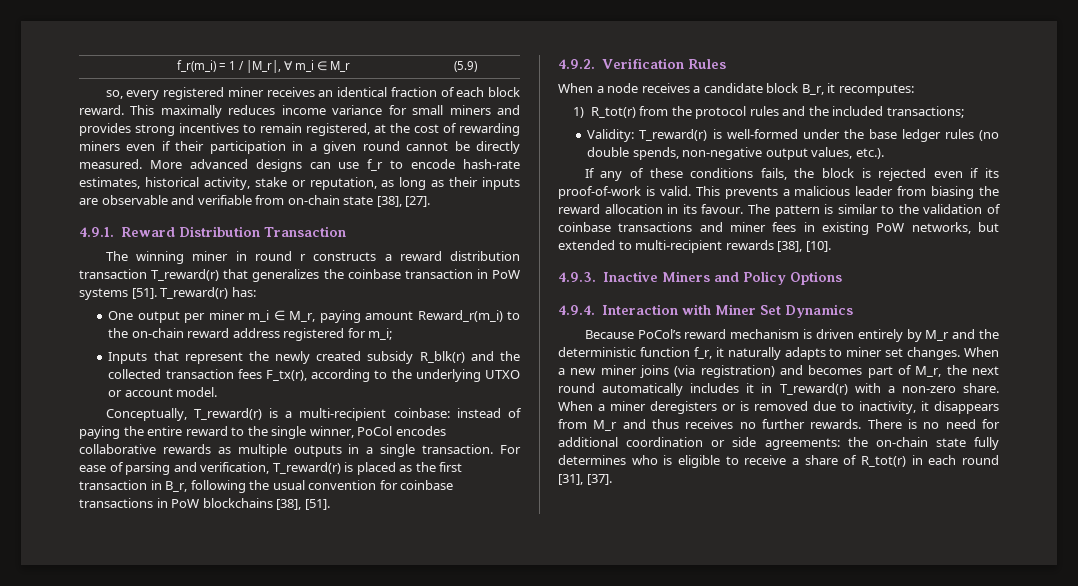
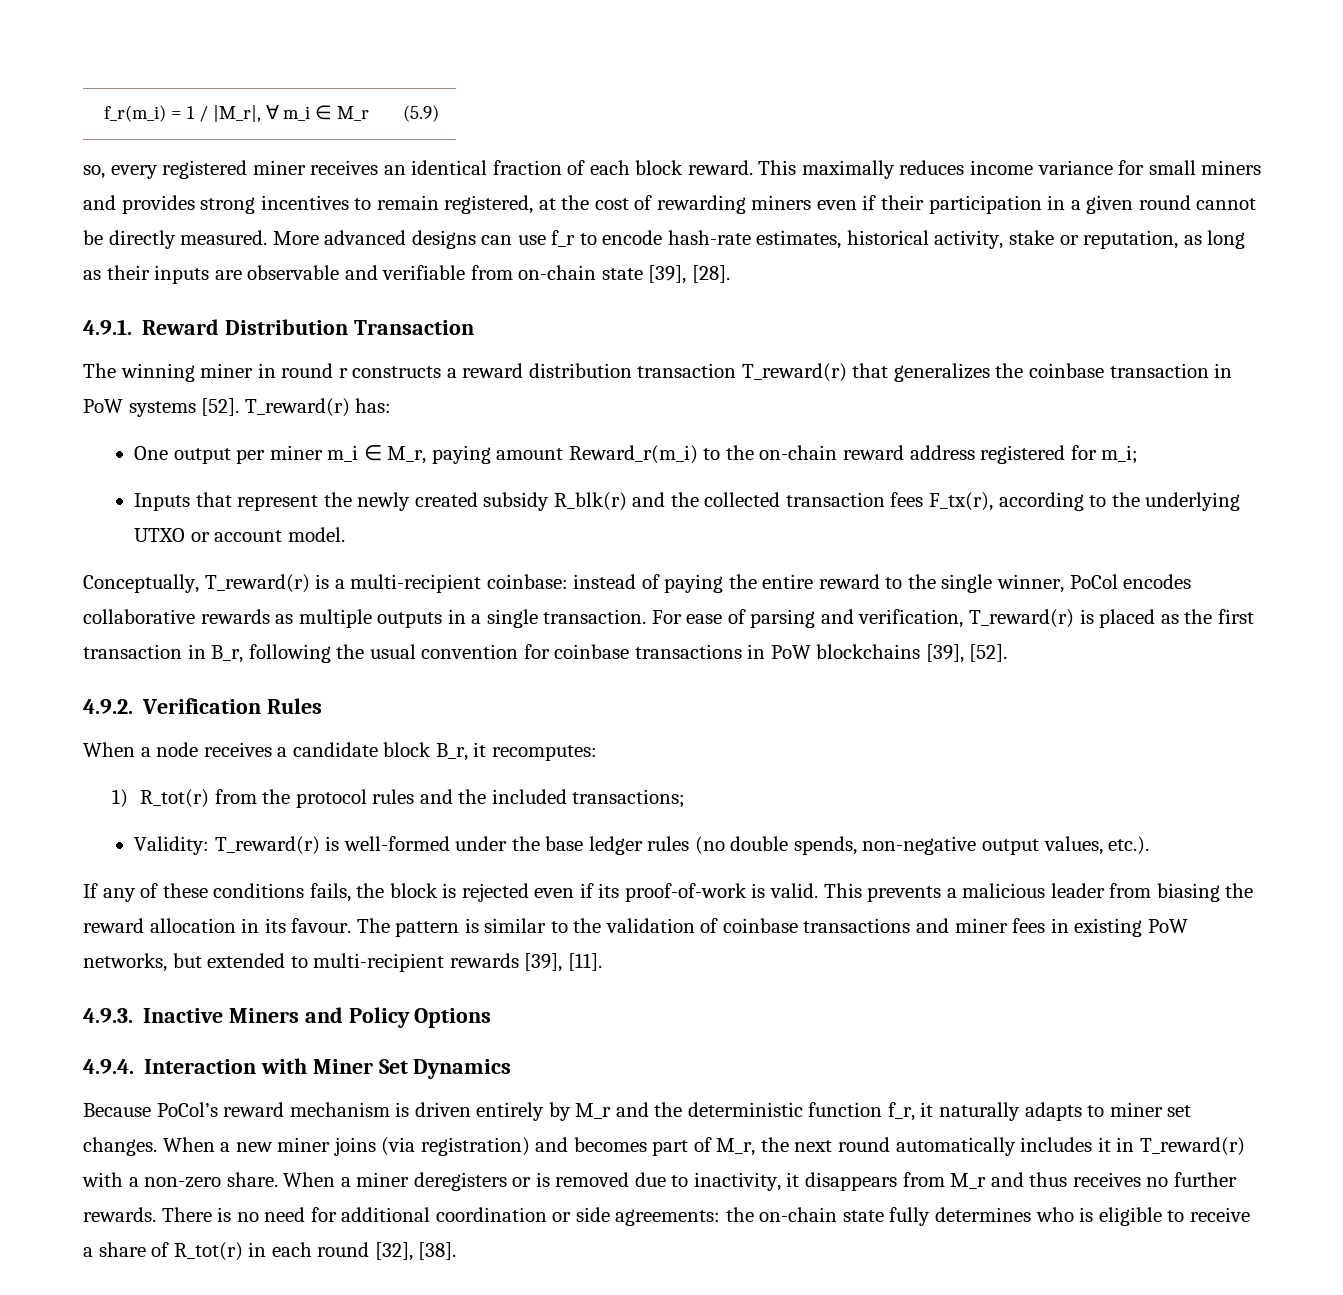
- More advanced designs can use f_r to encode hash-rate estimates, historical activity, stake or reputation, as long as their inputs are observable and verifiable from on-chain state [38], [27].
+ More advanced designs can use f_r to encode hash-rate estimates, historical activity, stake or reputation, as long as their inputs are observable and verifiable from on-chain state [39], [28].
- The winning miner in round r constructs a reward distribution transaction T_reward(r) that generalizes the coinbase transaction in PoW systems [51].
+ The winning miner in round r constructs a reward distribution transaction T_reward(r) that generalizes the coinbase transaction in PoW systems [52].
- For ease of parsing and verification, T_reward(r) is placed as the first transaction in B_r, following the usual convention for coinbase transactions in PoW blockchains [38], [51].
+ For ease of parsing and verification, T_reward(r) is placed as the first transaction in B_r, following the usual convention for coinbase transactions in PoW blockchains [39], [52].
- The pattern is similar to the validation of coinbase transactions and miner fees in existing PoW networks, but extended to multi-recipient rewards [38], [10].
+ The pattern is similar to the validation of coinbase transactions and miner fees in existing PoW networks, but extended to multi-recipient rewards [39], [11].
- There is no need for additional coordination or side agreements: the on-chain state fully determines who is eligible to receive a share of R_tot(r) in each round [31], [37].
+ There is no need for additional coordination or side agreements: the on-chain state fully determines who is eligible to receive a share of R_tot(r) in each round [32], [38].

